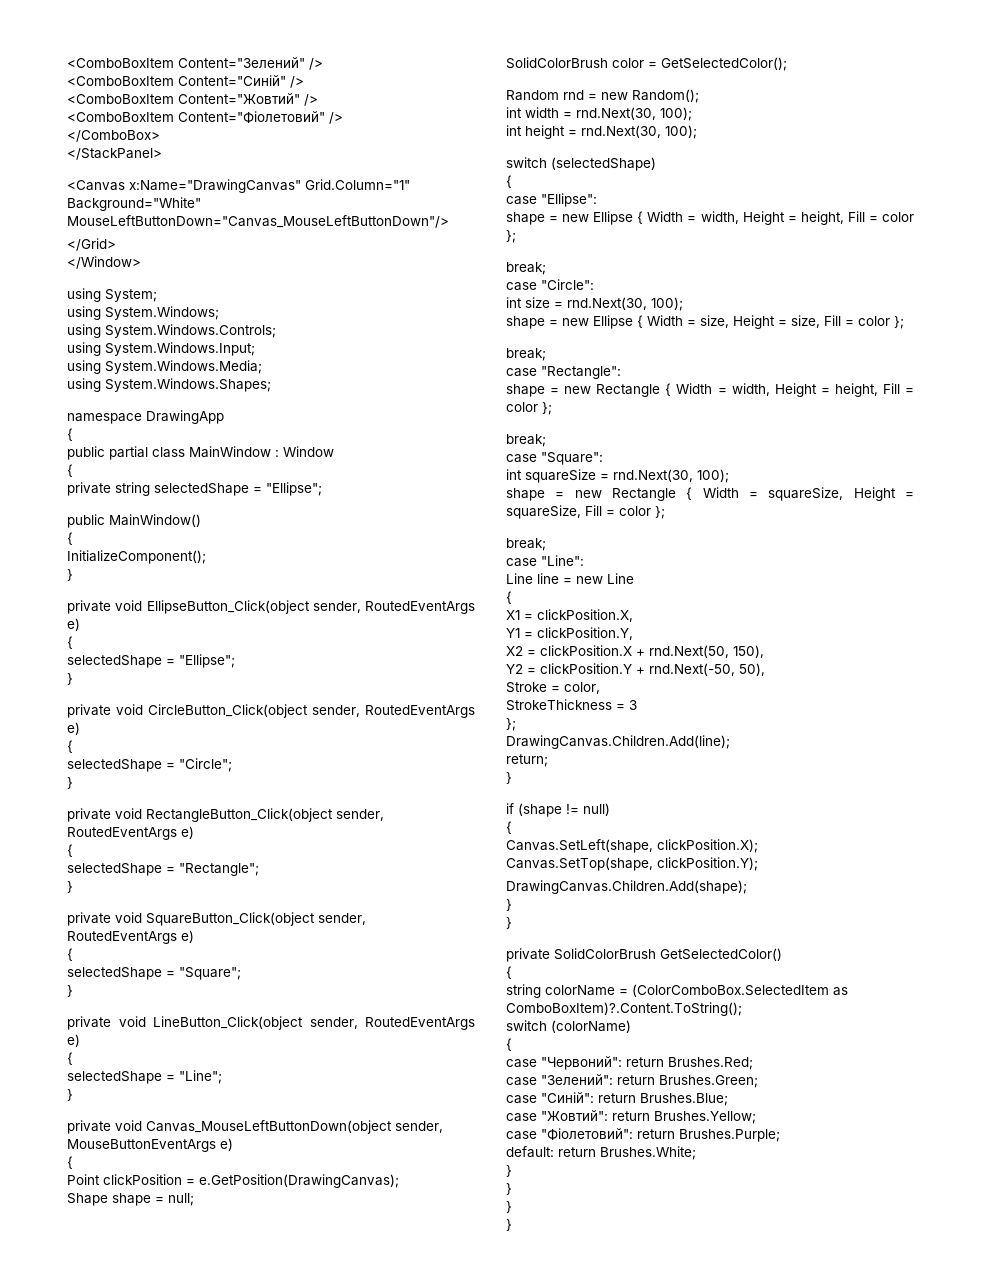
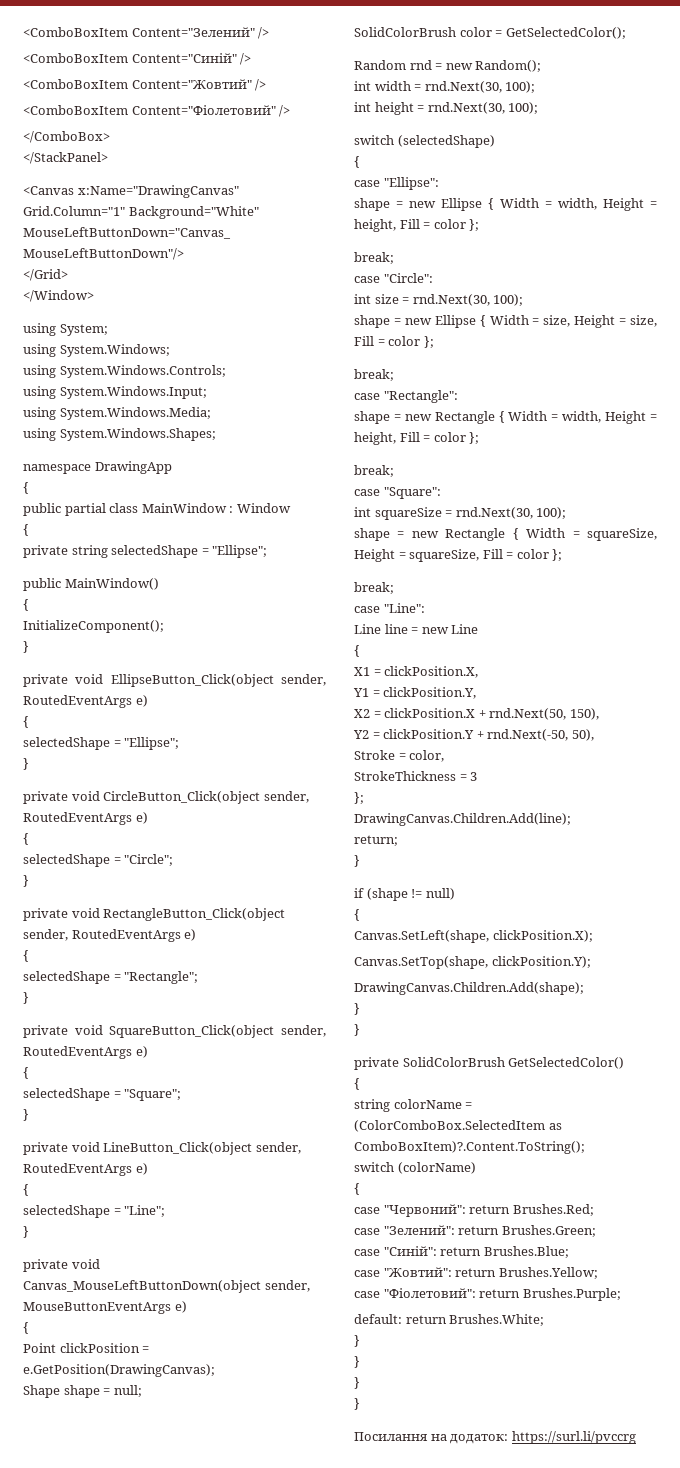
+ Посилання на додаток: https://surl.li/pvccrg

